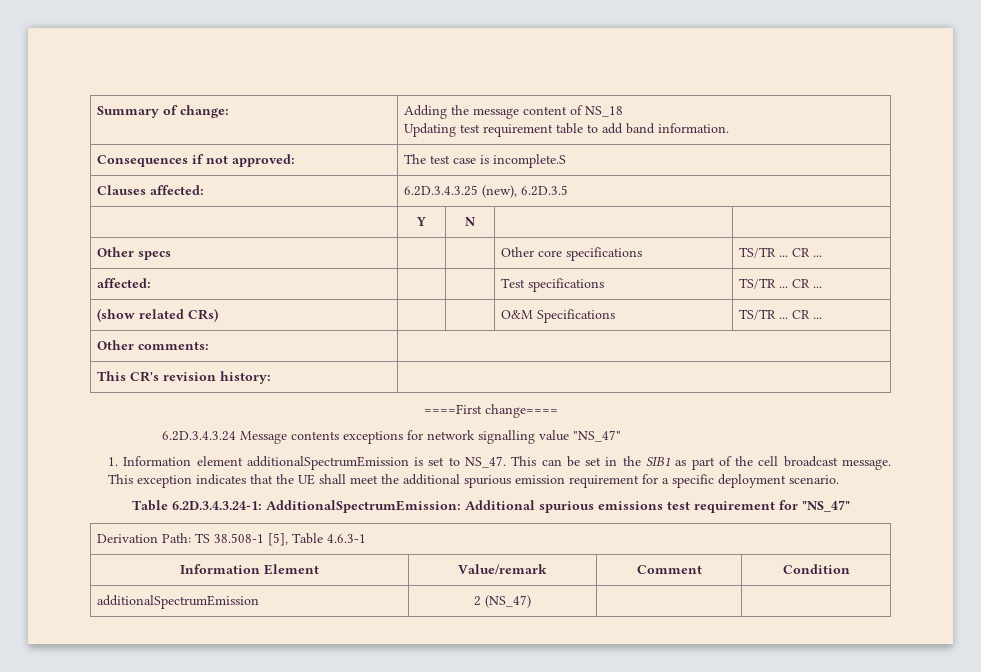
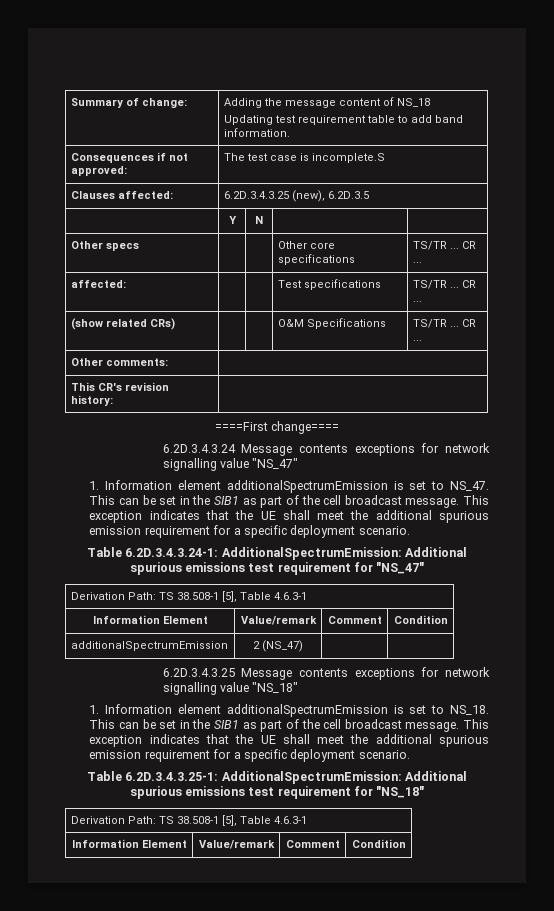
+ 6.2D.3.4.3.25 Message contents exceptions for network signalling value "NS_18"
+ 1. Information element additionalSpectrumEmission is set to NS_18. This can be set in the SIB1 as part of the cell broadcast message. This exception indicates that the UE shall meet the additional spurious emission requirement for a specific deployment scenario.
+ Table 6.2D.3.4.3.25-1: AdditionalSpectrumEmission: Additional spurious emissions test requirement for "NS_18"
+ Derivation Path: TS 38.508-1 [5], Table 4.6.3-1
+ Information Element | Value/remark | Comment | Condition

